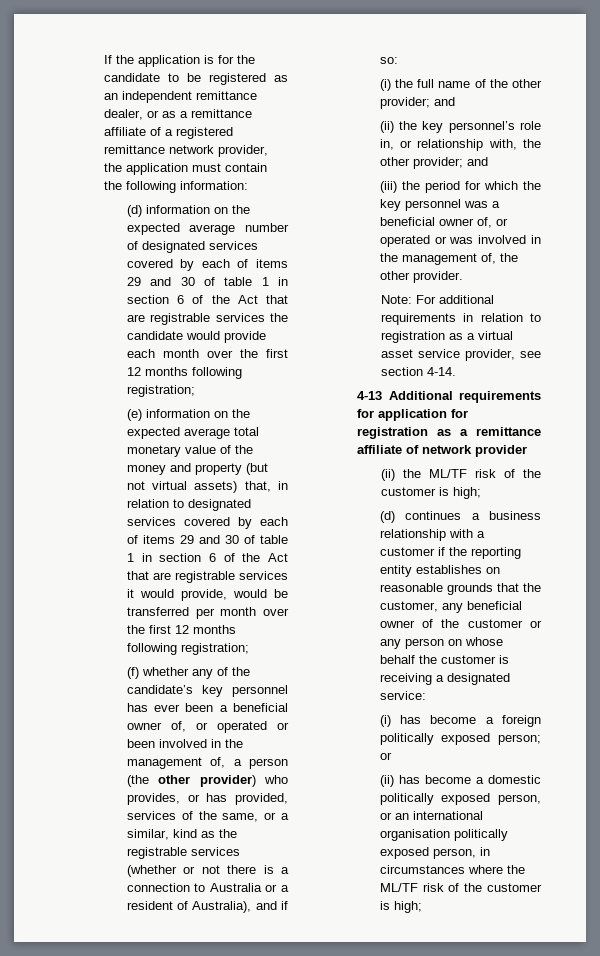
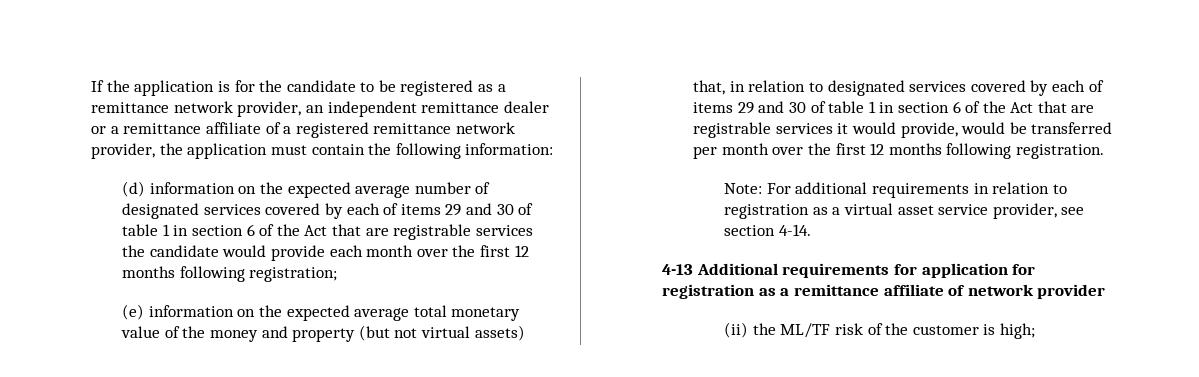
- If the application is for the candidate to be registered as an independent remittance dealer, or as a remittance affiliate of a registered remittance network provider, the application must contain the following information:
+ If the application is for the candidate to be registered as a remittance network provider, an independent remittance dealer or a remittance affiliate of a registered remittance network provider, the application must contain the following information:
- (e) information on the expected average total monetary value of the money and property (but not virtual assets) that, in relation to designated services covered by each of items 29 and 30 of table 1 in section 6 of the Act that are registrable services it would provide, would be transferred per month over the first 12 months following registration;
- (f) whether any of the candidate’s key personnel has ever been a beneficial owner of, or operated or been involved in the management of, a person (the other provider) who provides, or has provided, services of the same, or a similar, kind as the registrable services (whether or not there is a connection to Australia or a resident of Australia), and if so:
- (i) the full name of the other provider; and
- (ii) the key personnel’s role in, or relationship with, the other provider; and
- (iii) the period for which the key personnel was a beneficial owner of, or operated or was involved in the management of, the other provider.
+ (e) information on the expected average total monetary value of the money and property (but not virtual assets) that, in relation to designated services covered by each of items 29 and 30 of table 1 in section 6 of the Act that are registrable services it would provide, would be transferred per month over the first 12 months following registration.
- (d) continues a business relationship with a customer if the reporting entity establishes on reasonable grounds that the customer, any beneficial owner of the customer or any person on whose behalf the customer is receiving a designated service:
- (i) has become a foreign politically exposed person; or
- (ii) has become a domestic politically exposed person, or an international organisation politically exposed person, in circumstances where the ML/TF risk of the customer is high;

